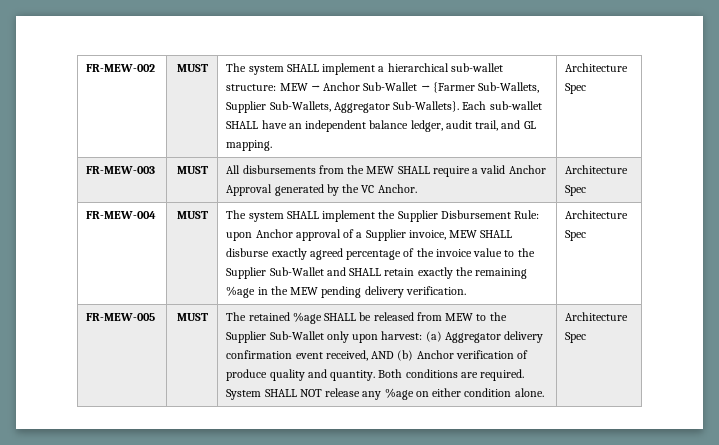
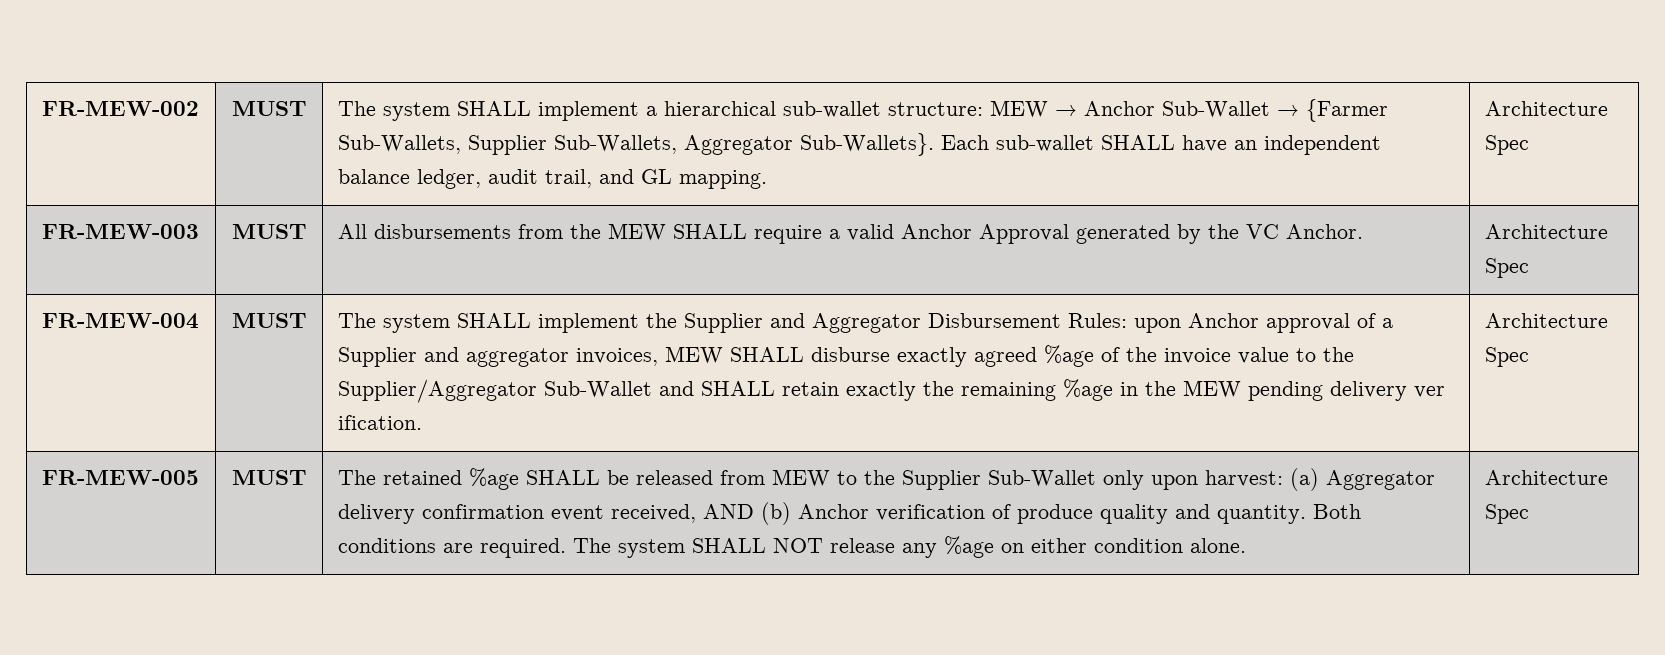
- The system SHALL implement the Supplier Disbursement Rule: upon Anchor approval of a Supplier invoice, MEW SHALL disburse exactly agreed percentage of the invoice value to the Supplier Sub-Wallet and SHALL retain exactly the remaining %age in the MEW pending delivery verification.
+ The system SHALL implement the Supplier and Aggregator Disbursement Rules: upon Anchor approval of a Supplier and aggregator invoices, MEW SHALL disburse exactly agreed %age of the invoice value to the Supplier/Aggregator Sub-Wallet and SHALL retain exactly the remaining %age in the MEW pending delivery ver ification.
- System SHALL NOT release any %age on either condition alone.
+ The system SHALL NOT release any %age on either condition alone.

